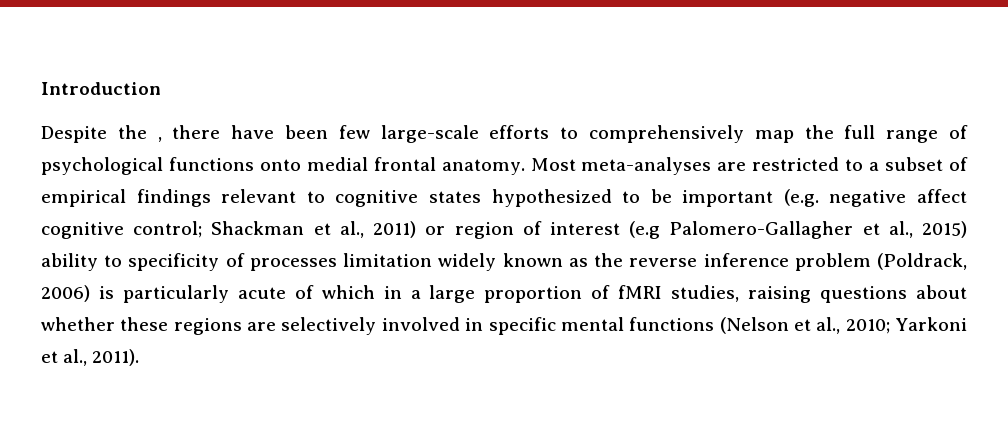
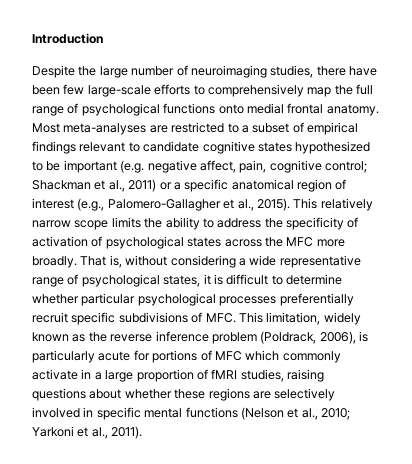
- Despite the , there have been few large-scale efforts to comprehensively map the full range of psychological functions onto medial frontal anatomy.
+ Despite the large number of neuroimaging studies, there have been few large-scale efforts to comprehensively map the full range of psychological functions onto medial frontal anatomy.
- Most meta-analyses are restricted to a subset of empirical findings relevant to cognitive states hypothesized to be important (e.g. negative affect cognitive control;
+ Most meta-analyses are restricted to a subset of empirical findings relevant to candidate cognitive states hypothesized to be important (e.g. negative affect, pain, cognitive control;
- Shackman et al., 2011) or region of interest (e.g Palomero-Gallagher et al., 2015) ability to specificity of processes limitation widely known as the reverse inference problem (Poldrack, 2006) is particularly acute of which in a large proportion of fMRI studies, raising questions about whether these regions are selectively involved in specific mental functions (Nelson et al., 2010;
+ Shackman et al., 2011) or a specific anatomical region of interest (e.g., Palomero-Gallagher et al., 2015). This relatively narrow scope limits the ability to address the specificity of activation of psychological states across the MFC more broadly. That is, without considering a wide representative range of psychological states, it is difficult to determine whether particular psychological processes preferentially recruit specific subdivisions of MFC. This limitation, widely known as the reverse inference problem (Poldrack, 2006), is particularly acute for portions of MFC which commonly activate in a large proportion of fMRI studies, raising questions about whether these regions are selectively involved in specific mental functions (Nelson et al., 2010;

